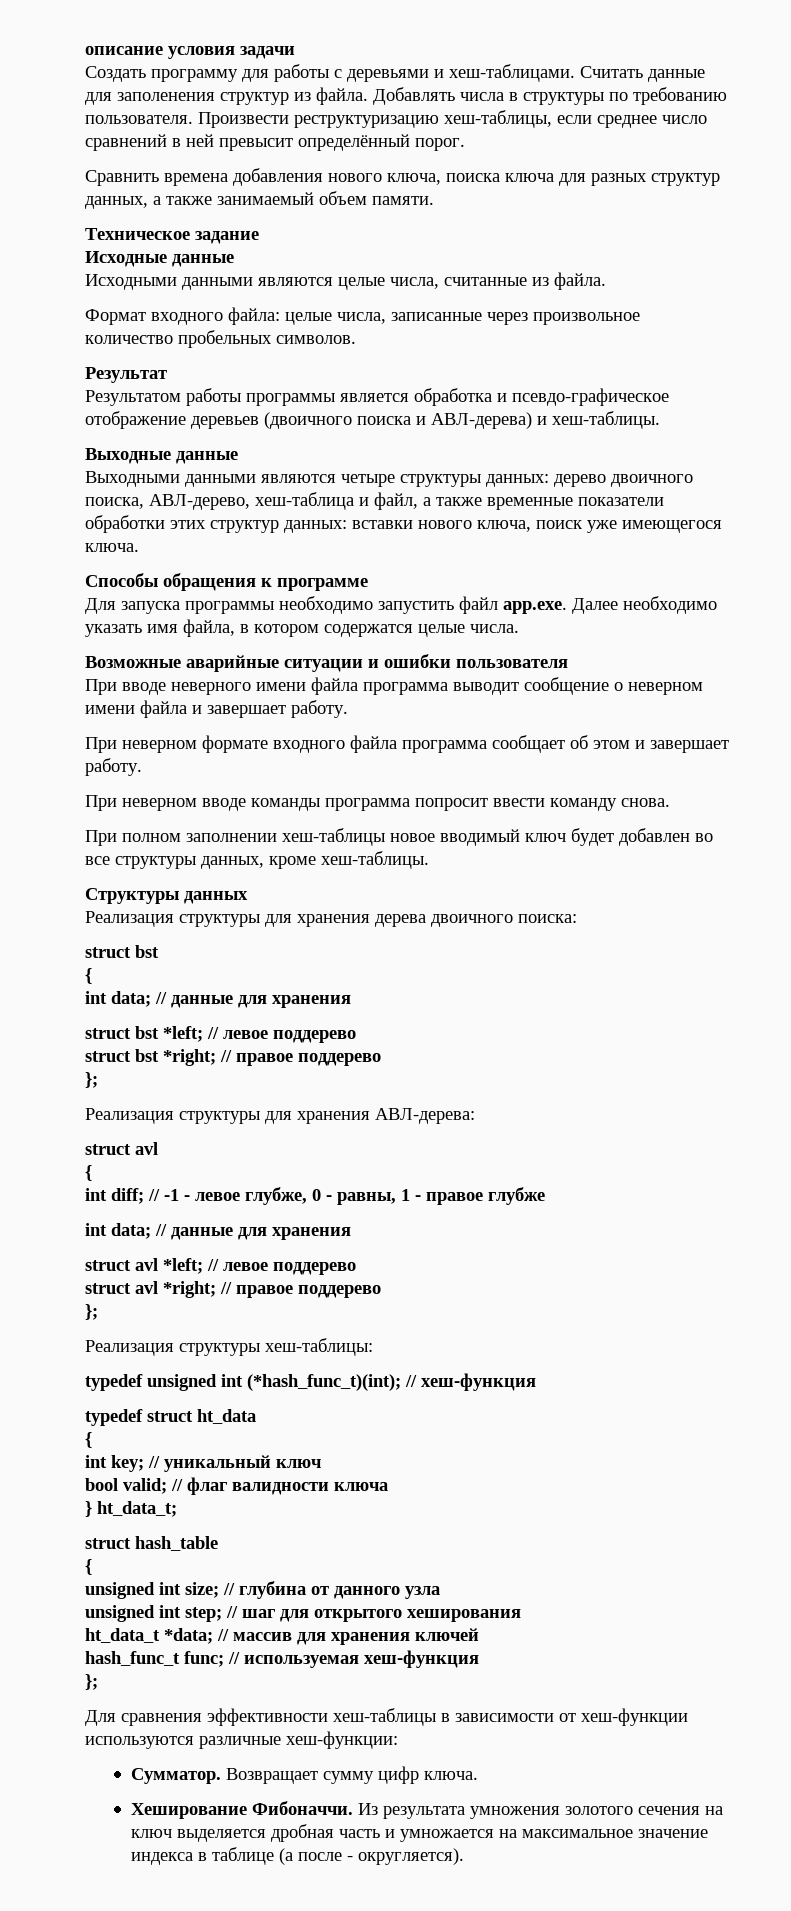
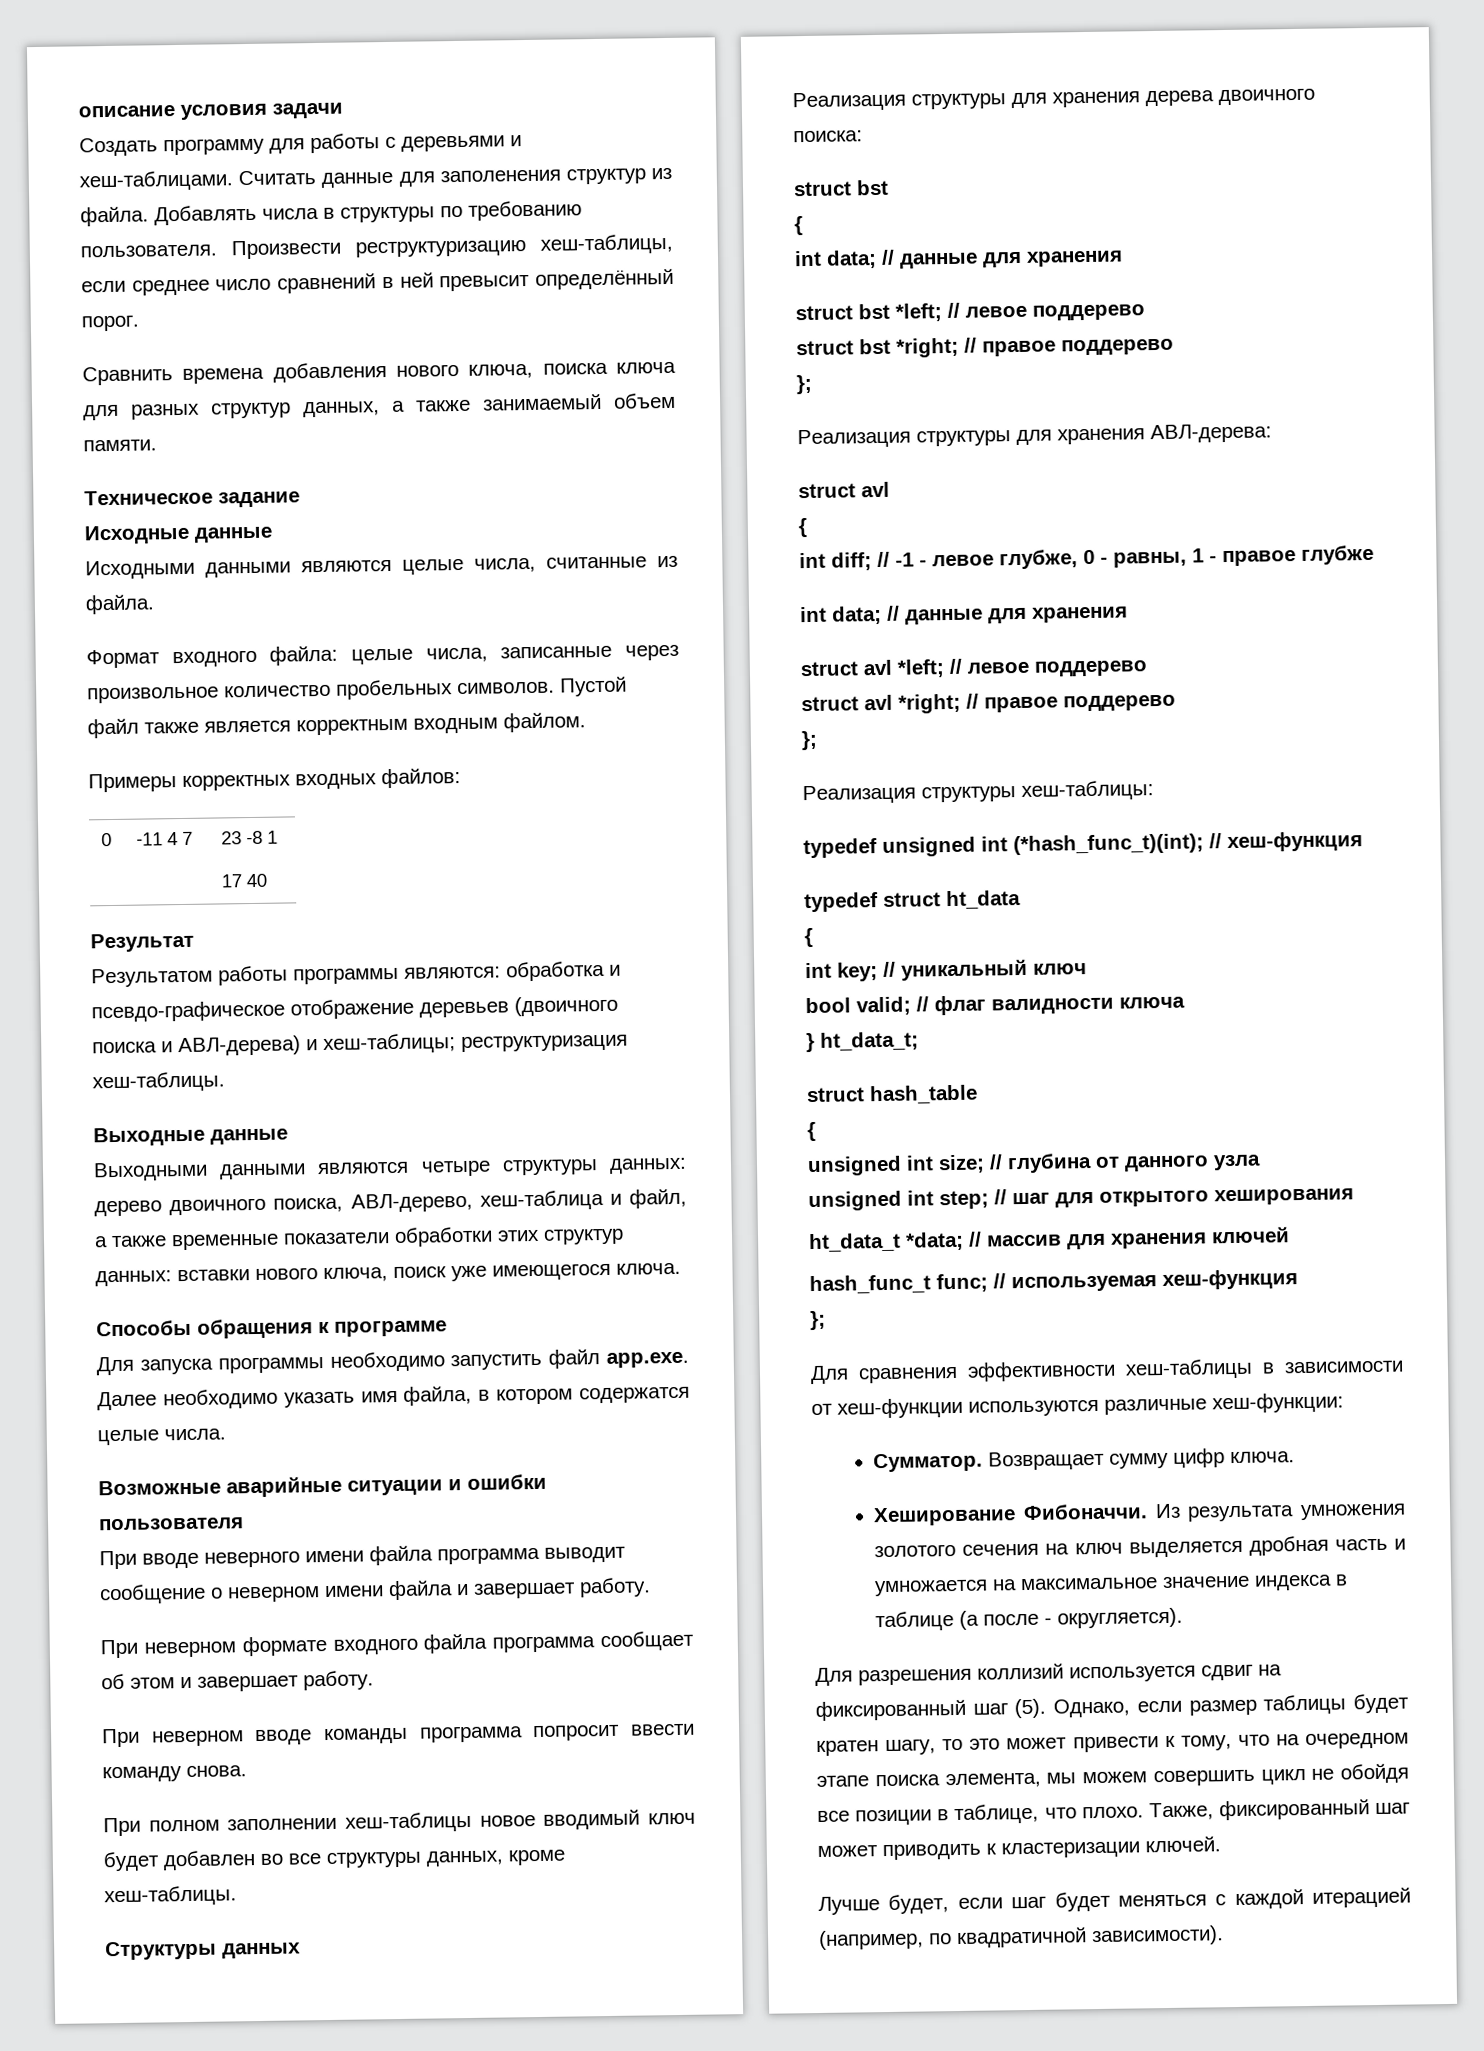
+ Пустой файл также является корректным входным файлом.
+ Примеры корректных входных файлов:
+ 0 | -11 4 7 | 23 -8 1
+ 17 40
- Результатом работы программы является обработка и псевдо-графическое отображение деревьев (двоичного поиска и АВЛ-дерева) и хеш-таблицы.
+ Результатом работы программы являются: обработка и псевдо-графическое отображение деревьев (двоичного поиска и АВЛ-дерева) и хеш-таблицы; реструктуризация хеш-таблицы.
+ Для разрешения коллизий используется сдвиг на фиксированный шаг (5). Однако, если размер таблицы будет кратен шагу, то это может привести к тому, что на очередном этапе поиска элемента, мы можем совершить цикл не обойдя все позиции в таблице, что плохо. Также, фиксированный шаг может приводить к кластеризации ключей.
+ Лучше будет, если шаг будет меняться с каждой итерацией (например, по квадратичной зависимости).

